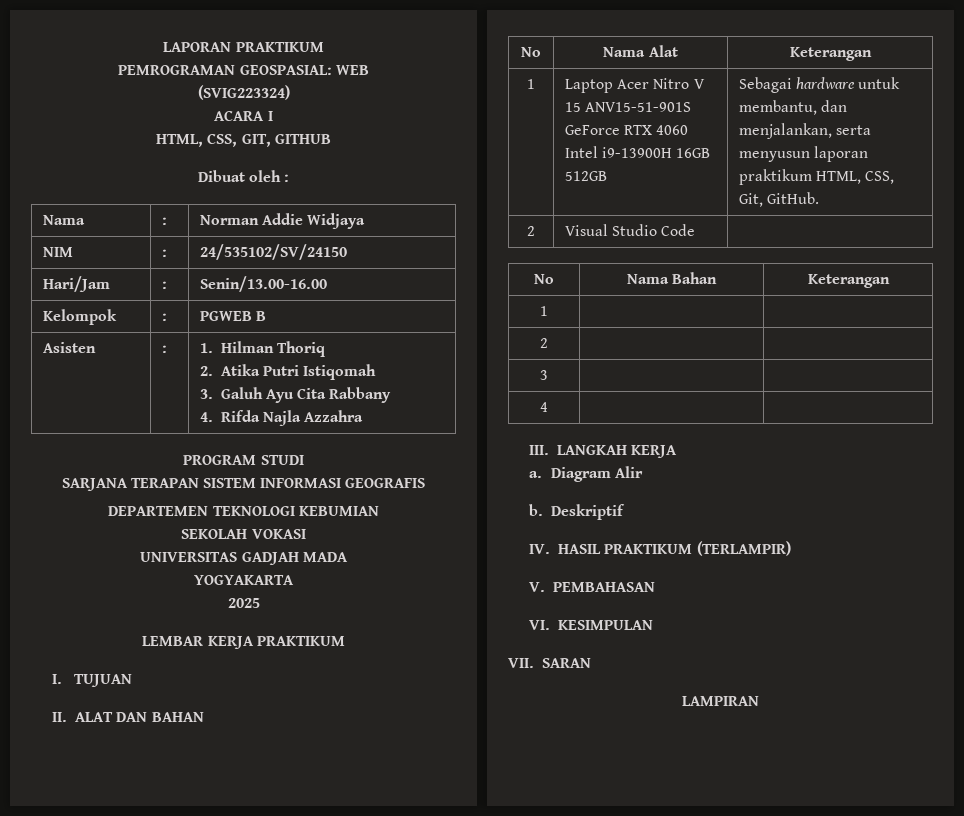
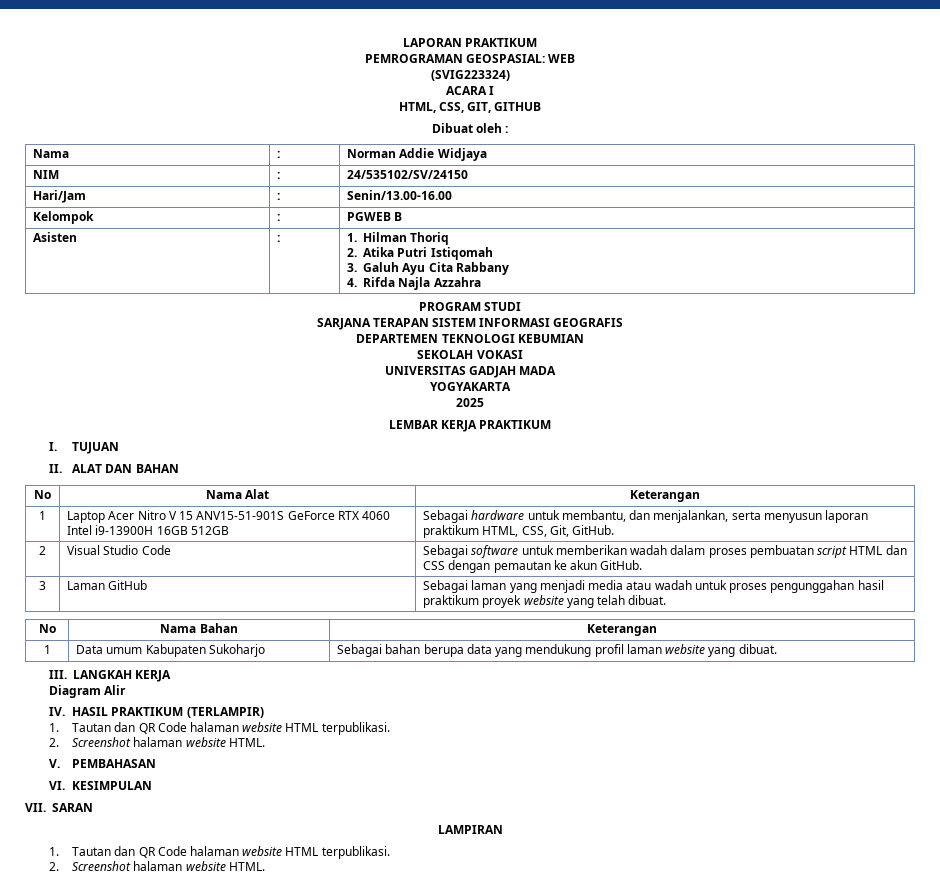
- 2 | Visual Studio Code |
+ 2 | Visual Studio Code | Sebagai software untuk memberikan wadah dalam proses pembuatan script HTML dan CSS dengan pemautan ke akun GitHub.
+ 3 | Laman GitHub | Sebagai laman yang menjadi media atau wadah untuk proses pengunggahan hasil praktikum proyek website yang telah dibuat.
- 1 | |
- 2 | |
- 3 | |
- 4 | |
+ 1 | Data umum Kabupaten Sukoharjo | Sebagai bahan berupa data yang mendukung profil laman website yang dibuat.
- a.
- b. Deskriptif
  IV. HASIL PRAKTIKUM (TERLAMPIR)
+ 1. Tautan dan QR Code halaman website HTML terpublikasi.
+ 2. Screenshot halaman website HTML.
  LAMPIRAN
+ 1. Tautan dan QR Code halaman website HTML terpublikasi.
+ 2. Screenshot halaman website HTML.

